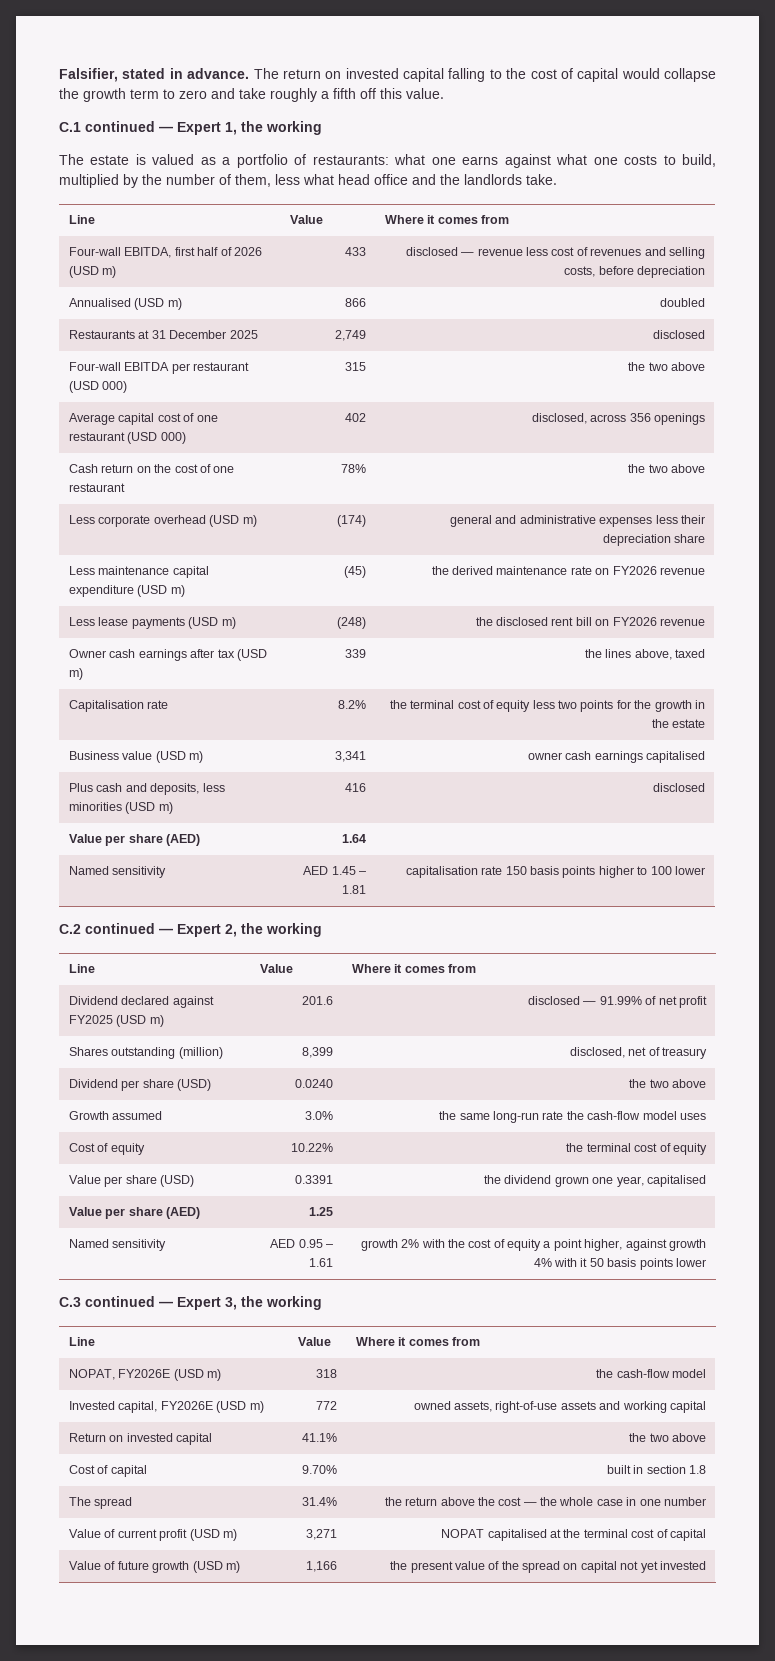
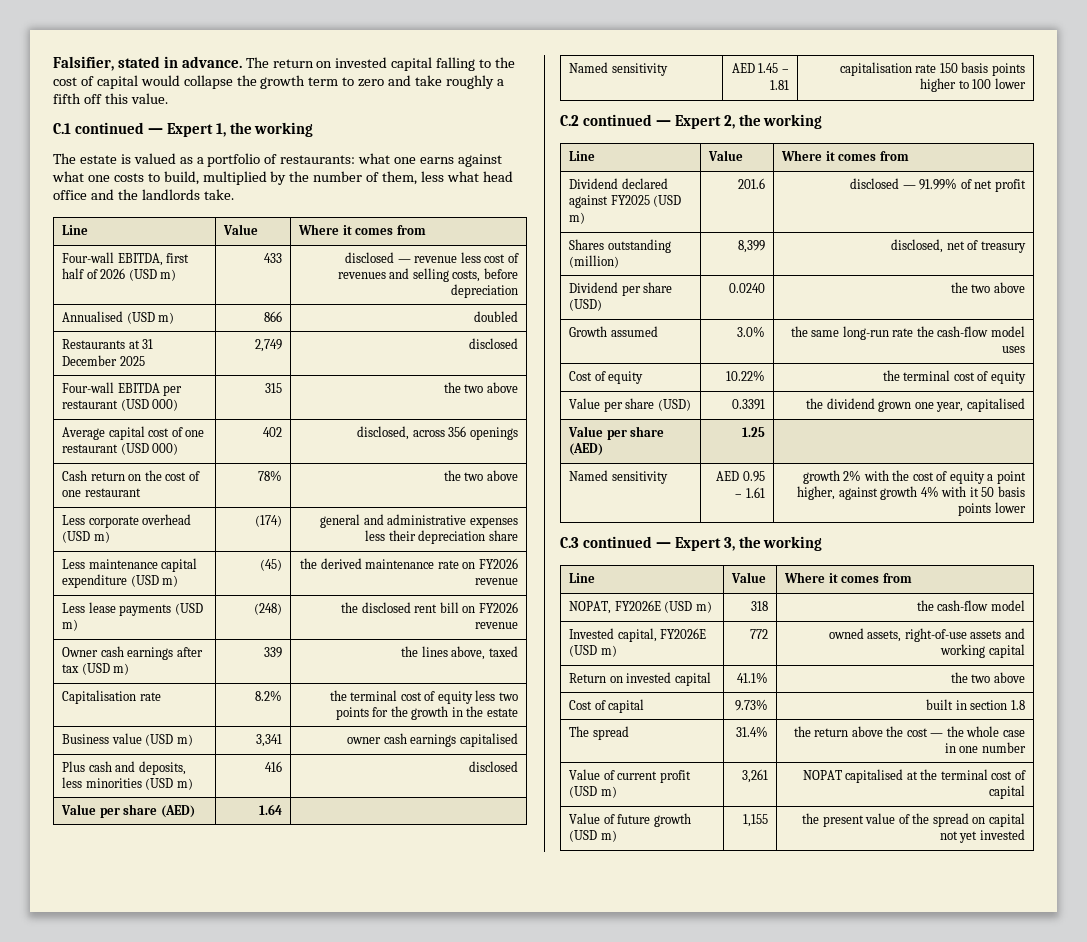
- Cost of capital | 9.70% | built in section 1.8
+ Cost of capital | 9.73% | built in section 1.8
- Value of current profit (USD m) | 3,271 | NOPAT capitalised at the terminal cost of capital
+ Value of current profit (USD m) | 3,261 | NOPAT capitalised at the terminal cost of capital
- Value of future growth (USD m) | 1,166 | the present value of the spread on capital not yet invested
+ Value of future growth (USD m) | 1,155 | the present value of the spread on capital not yet invested

